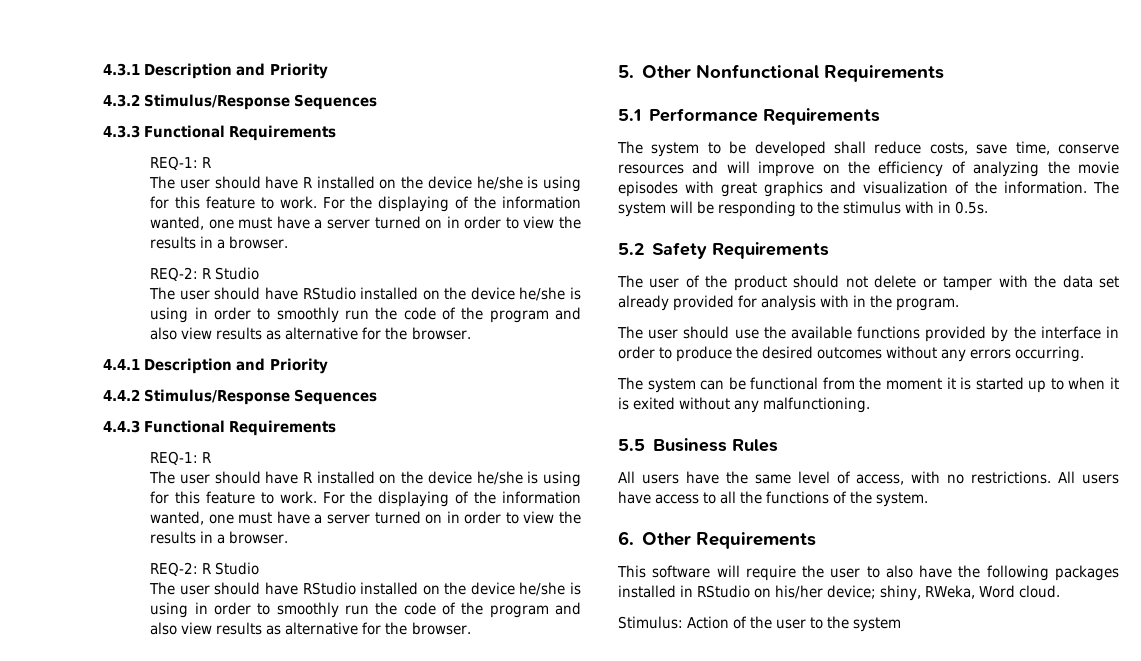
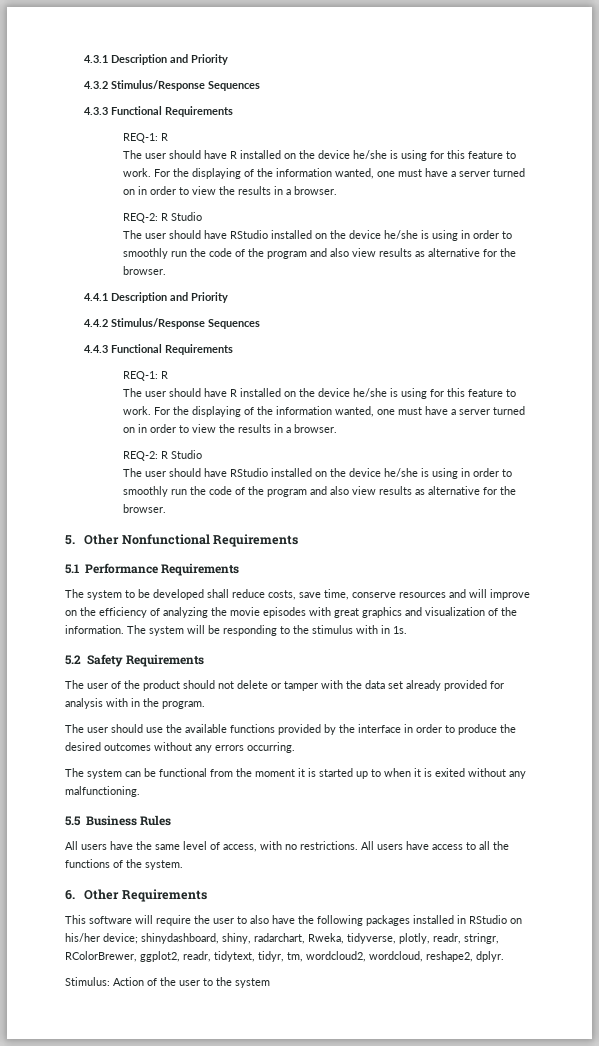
- The system will be responding to the stimulus with in 0.5s.
+ The system will be responding to the stimulus with in 1s.
- This software will require the user to also have the following packages installed in RStudio on his/her device; shiny, RWeka, Word cloud.
+ This software will require the user to also have the following packages installed in RStudio on his/her device; shinydashboard, shiny, radarchart, Rweka, tidyverse, plotly, readr, stringr, RColorBrewer, ggplot2, readr, tidytext, tidyr, tm, wordcloud2, wordcloud, reshape2, dplyr.

